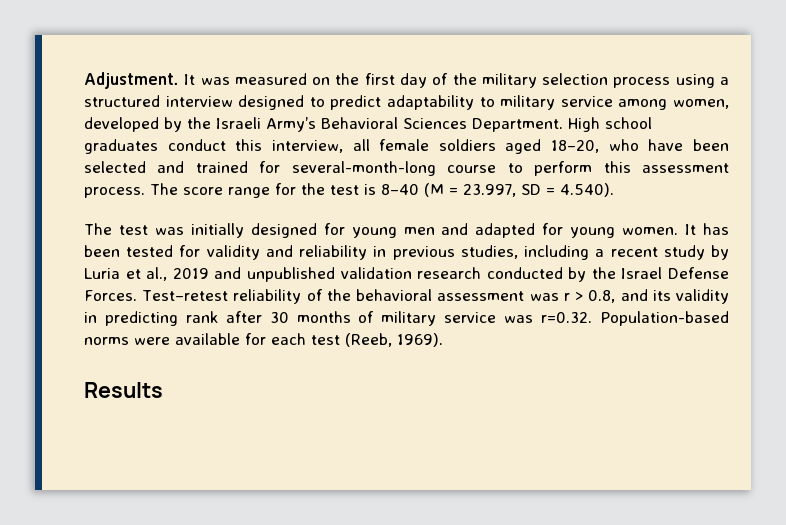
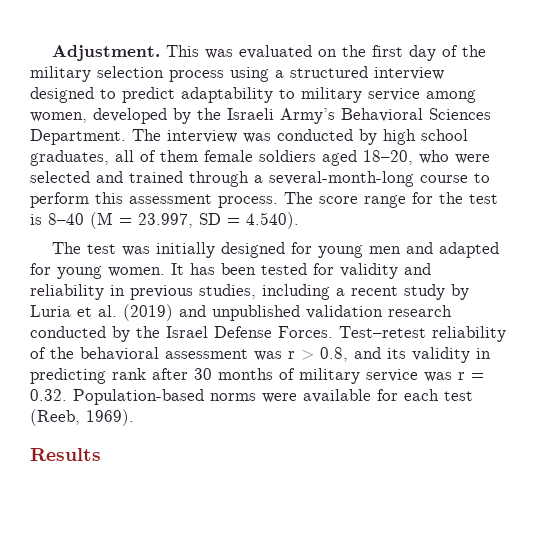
- It was measured on the first day of the military selection process using a structured interview designed to predict adaptability to military service among women, developed by the Israeli Army’s Behavioral Sciences Department.
+ This was evaluated on the first day of the military selection process using a structured interview designed to predict adaptability to military service among women, developed by the Israeli Army’s Behavioral Sciences Department.
- High school graduates conduct this interview, all female soldiers aged 18–20, who have been selected and trained for several-month-long course to perform this assessment process.
+ The interview was conducted by high school graduates, all of them female soldiers aged 18–20, who were selected and trained through a several-month-long course to perform this assessment process.
- It has been tested for validity and reliability in previous studies, including a recent study by Luria et al., 2019 and unpublished validation research conducted by the Israel Defense Forces.
+ It has been tested for validity and reliability in previous studies, including a recent study by Luria et al. (2019) and unpublished validation research conducted by the Israel Defense Forces.
- Test–retest reliability of the behavioral assessment was r > 0.8, and its validity in predicting rank after 30 months of military service was r=0.32. Population-based norms were available for each test (Reeb, 1969).
+ Test–retest reliability of the behavioral assessment was r > 0.8, and its validity in predicting rank after 30 months of military service was r = 0.32. Population-based norms were available for each test (Reeb, 1969).

